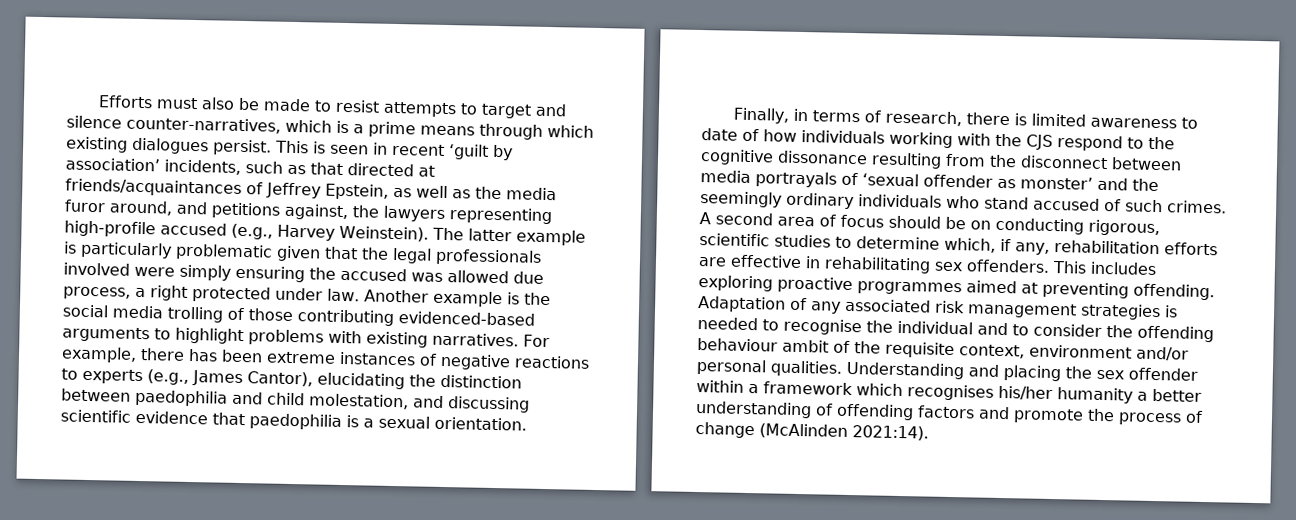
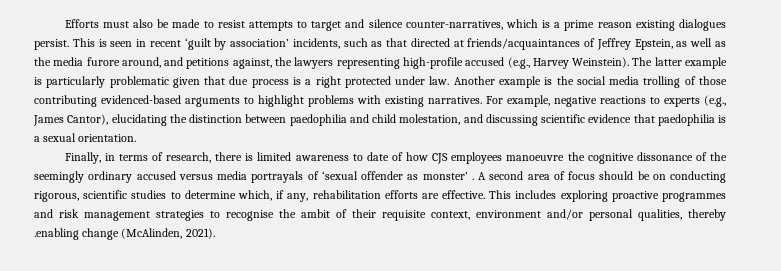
- Efforts must also be made to resist attempts to target and silence counter-narratives, which is a prime means through which existing dialogues persist.
+ Efforts must also be made to resist attempts to target and silence counter-narratives, which is a prime reason existing dialogues persist.
- This is seen in recent ‘guilt by association’ incidents, such as that directed at friends/acquaintances of Jeffrey Epstein, as well as the media furor around, and petitions against, the lawyers representing high-profile accused (e.g., Harvey Weinstein).
+ This is seen in recent ‘guilt by association’ incidents, such as that directed at friends/acquaintances of Jeffrey Epstein, as well as the media furore around, and petitions against, the lawyers representing high-profile accused (e.g., Harvey Weinstein).
- The latter example is particularly problematic given that the legal professionals involved were simply ensuring the accused was allowed due process, a right protected under law.
+ The latter example is particularly problematic given that due process is a right protected under law.
- For example, there has been extreme instances of negative reactions to experts (e.g., James Cantor), elucidating the distinction between paedophilia and child molestation, and discussing scientific evidence that paedophilia is a sexual orientation.
+ For example, negative reactions to experts (e.g., James Cantor), elucidating the distinction between paedophilia and child molestation, and discussing scientific evidence that paedophilia is a sexual orientation.
- Finally, in terms of research, there is limited awareness to date of how individuals working with the CJS respond to the cognitive dissonance resulting from the disconnect between media portrayals of ‘sexual offender as monster’ and the seemingly ordinary individuals who stand accused of such crimes.
+ Finally, in terms of research, there is limited awareness to date of how CJS employees manoeuvre the cognitive dissonance of the seemingly ordinary accused versus media portrayals of ‘sexual offender as monster’ .
- A second area of focus should be on conducting rigorous, scientific studies to determine which, if any, rehabilitation efforts are effective in rehabilitating sex offenders.
+ A second area of focus should be on conducting rigorous, scientific studies to determine which, if any, rehabilitation efforts are effective.
- This includes exploring proactive programmes aimed at preventing offending. Adaptation of any associated risk management strategies is needed to recognise the individual and to consider the offending behaviour ambit of the requisite context, environment and/or personal qualities. Understanding and placing the sex offender within a framework which recognises his/her humanity a better understanding of offending factors and promote the process of change (McAlinden 2021:14).
+ This includes exploring proactive programmes and risk management strategies to recognise the ambit of their requisite context, environment and/or personal qualities, thereby .enabling change (McAlinden, 2021).

